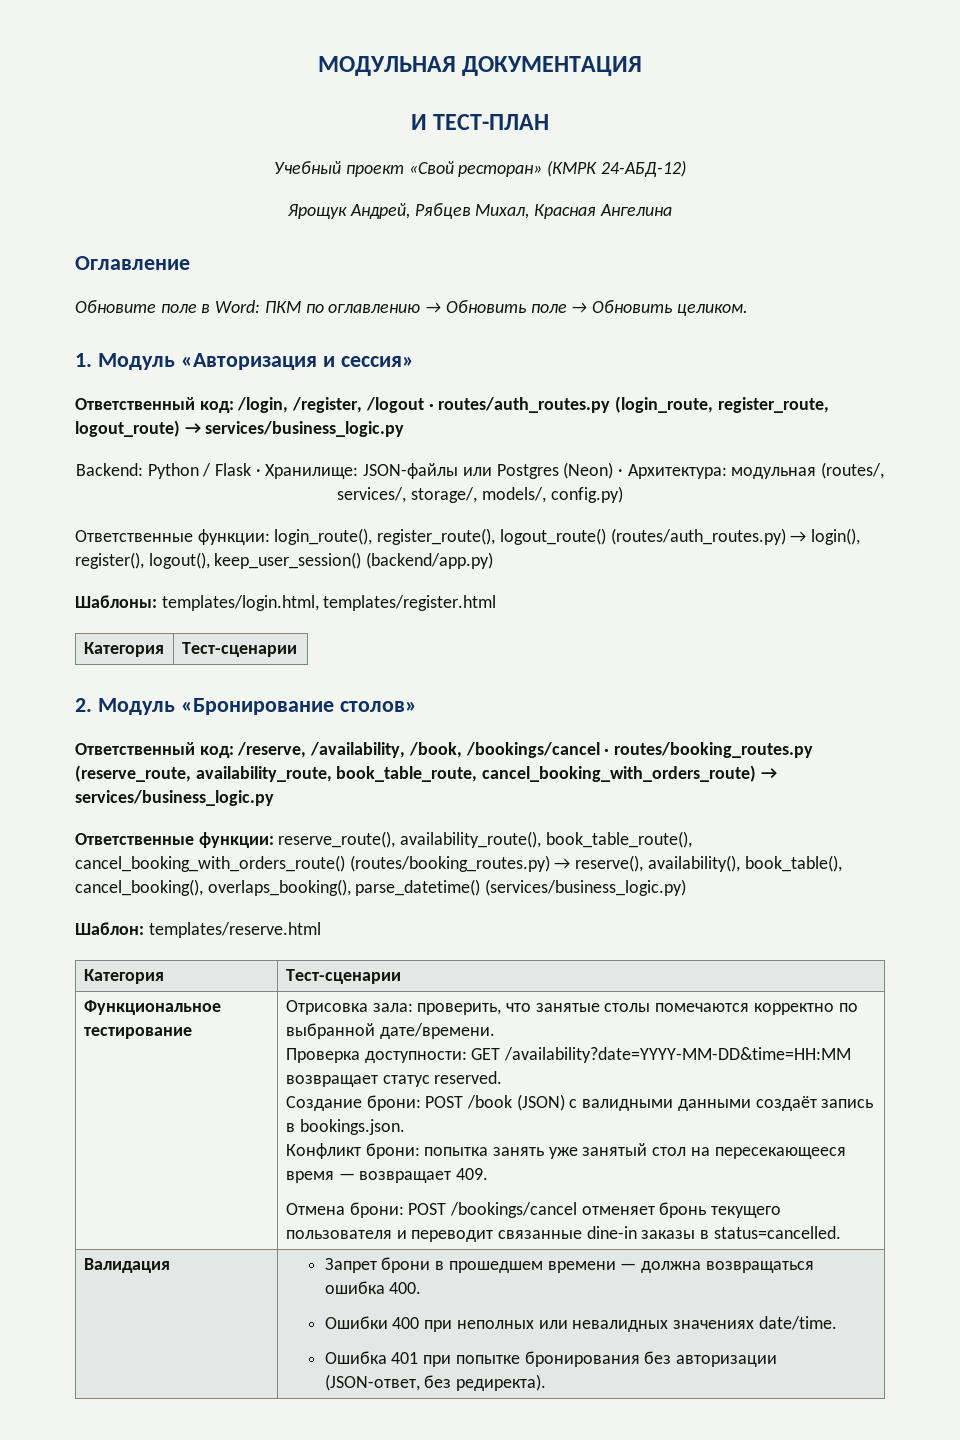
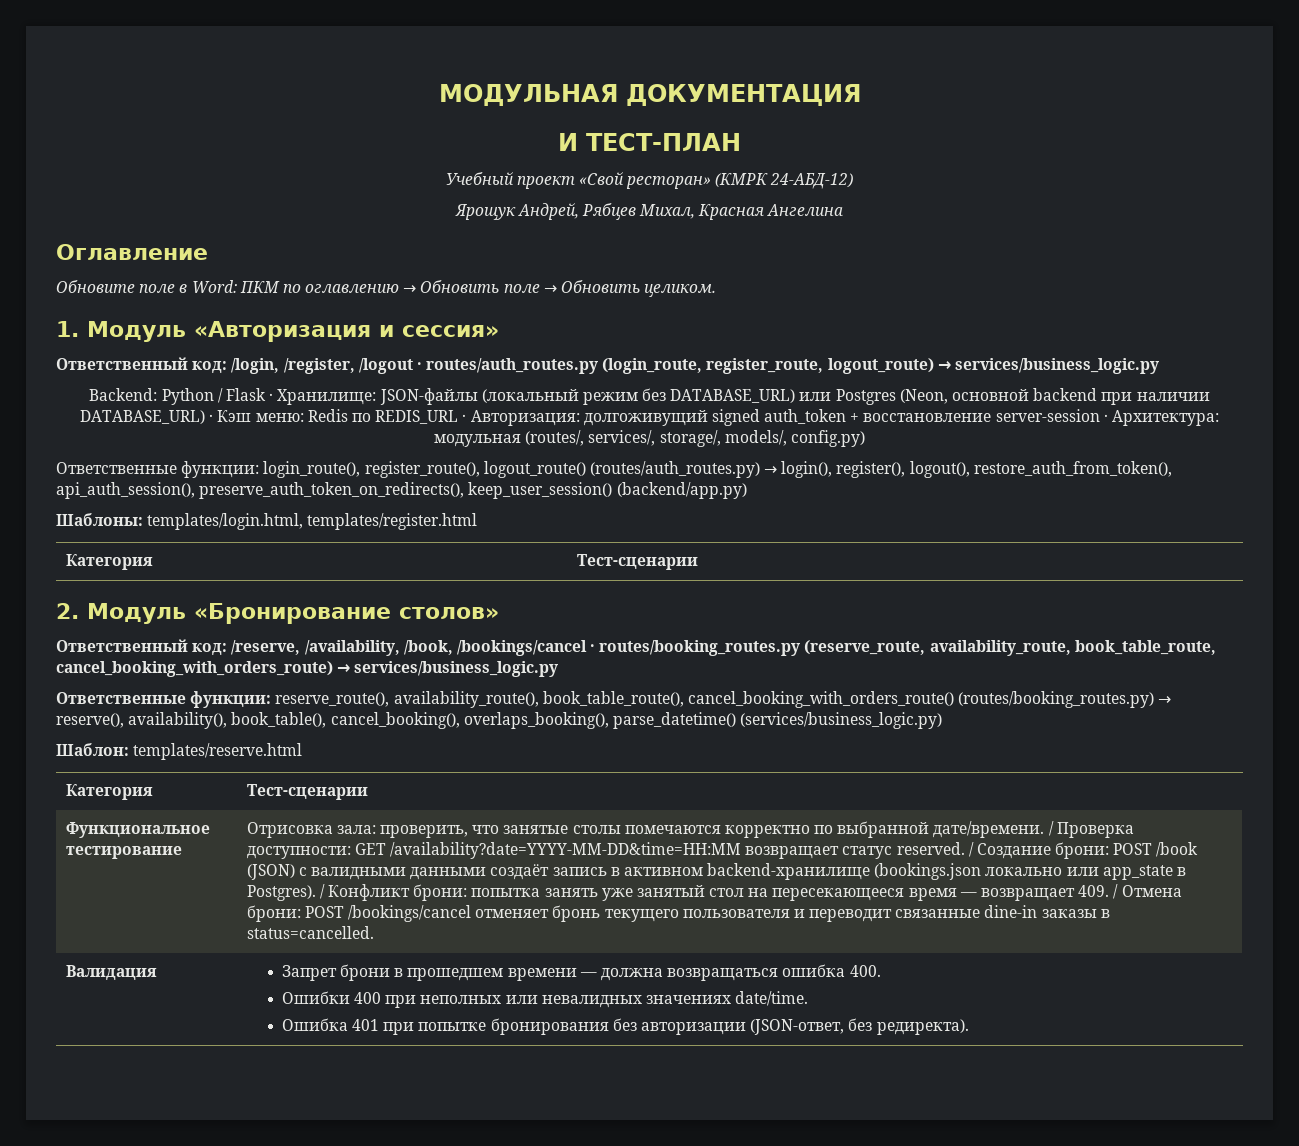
- Backend: Python / Flask · Хранилище: JSON-файлы или Postgres (Neon) · Архитектура: модульная (routes/, services/, storage/, models/, config.py)
+ Backend: Python / Flask · Хранилище: JSON-файлы (локальный режим без DATABASE_URL) или Postgres (Neon, основной backend при наличии DATABASE_URL) · Кэш меню: Redis по REDIS_URL · Авторизация: долгоживущий signed auth_token + восстановление server-session · Архитектура: модульная (routes/, services/, storage/, models/, config.py)
- Ответственные функции: login_route(), register_route(), logout_route() (routes/auth_routes.py) → login(), register(), logout(), keep_user_session() (backend/app.py)
+ Ответственные функции: login_route(), register_route(), logout_route() (routes/auth_routes.py) → login(), register(), logout(), restore_auth_from_token(), api_auth_session(), preserve_auth_token_on_redirects(), keep_user_session() (backend/app.py)
- Отрисовка зала: проверить, что занятые столы помечаются корректно по выбранной дате/времени.
- Проверка доступности: GET /availability?date=YYYY-MM-DD&time=HH:MM возвращает статус reserved.
- Создание брони: POST /book (JSON) с валидными данными создаёт запись в bookings.json.
- Конфликт брони: попытка занять уже занятый стол на пересекающееся время — возвращает 409.
- Отмена брони: POST /bookings/cancel отменяет бронь текущего пользователя и переводит связанные dine-in заказы в status=cancelled.
+ Отрисовка зала: проверить, что занятые столы помечаются корректно по выбранной дате/времени. / Проверка доступности: GET /availability?date=YYYY-MM-DD&time=HH:MM возвращает статус reserved. / Создание брони: POST /book (JSON) с валидными данными создаёт запись в активном backend-хранилище (bookings.json локально или app_state в Postgres). / Конфликт брони: попытка занять уже занятый стол на пересекающееся время — возвращает 409. / Отмена брони: POST /bookings/cancel отменяет бронь текущего пользователя и переводит связанные dine-in заказы в status=cancelled.

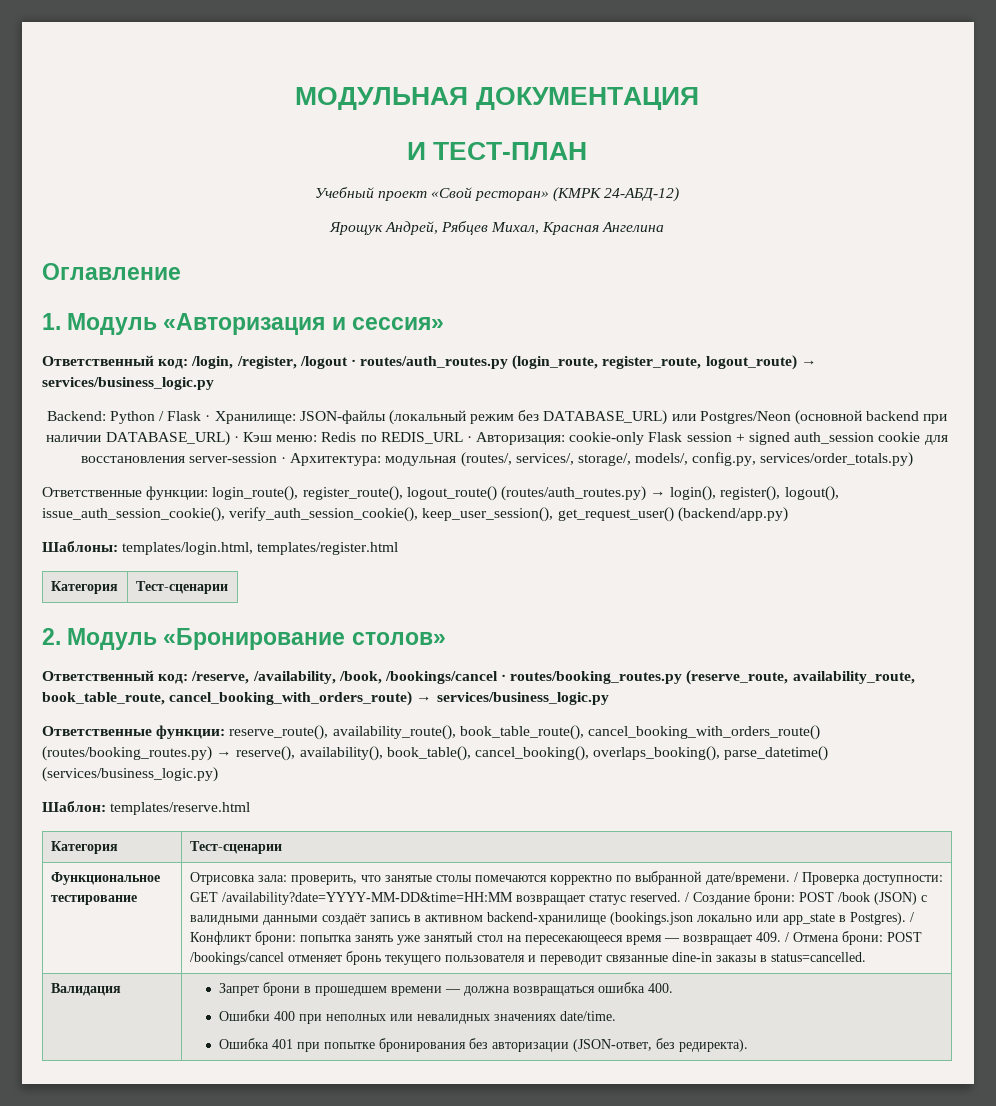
- Обновите поле в Word: ПКМ по оглавлению → Обновить поле → Обновить целиком.
- Backend: Python / Flask · Хранилище: JSON-файлы (локальный режим без DATABASE_URL) или Postgres (Neon, основной backend при наличии DATABASE_URL) · Кэш меню: Redis по REDIS_URL · Авторизация: долгоживущий signed auth_token + восстановление server-session · Архитектура: модульная (routes/, services/, storage/, models/, config.py)
+ Backend: Python / Flask · Хранилище: JSON-файлы (локальный режим без DATABASE_URL) или Postgres/Neon (основной backend при наличии DATABASE_URL) · Кэш меню: Redis по REDIS_URL · Авторизация: cookie-only Flask session + signed auth_session cookie для восстановления server-session · Архитектура: модульная (routes/, services/, storage/, models/, config.py, services/order_totals.py)
- Ответственные функции: login_route(), register_route(), logout_route() (routes/auth_routes.py) → login(), register(), logout(), restore_auth_from_token(), api_auth_session(), preserve_auth_token_on_redirects(), keep_user_session() (backend/app.py)
+ Ответственные функции: login_route(), register_route(), logout_route() (routes/auth_routes.py) → login(), register(), logout(), issue_auth_session_cookie(), verify_auth_session_cookie(), keep_user_session(), get_request_user() (backend/app.py)

